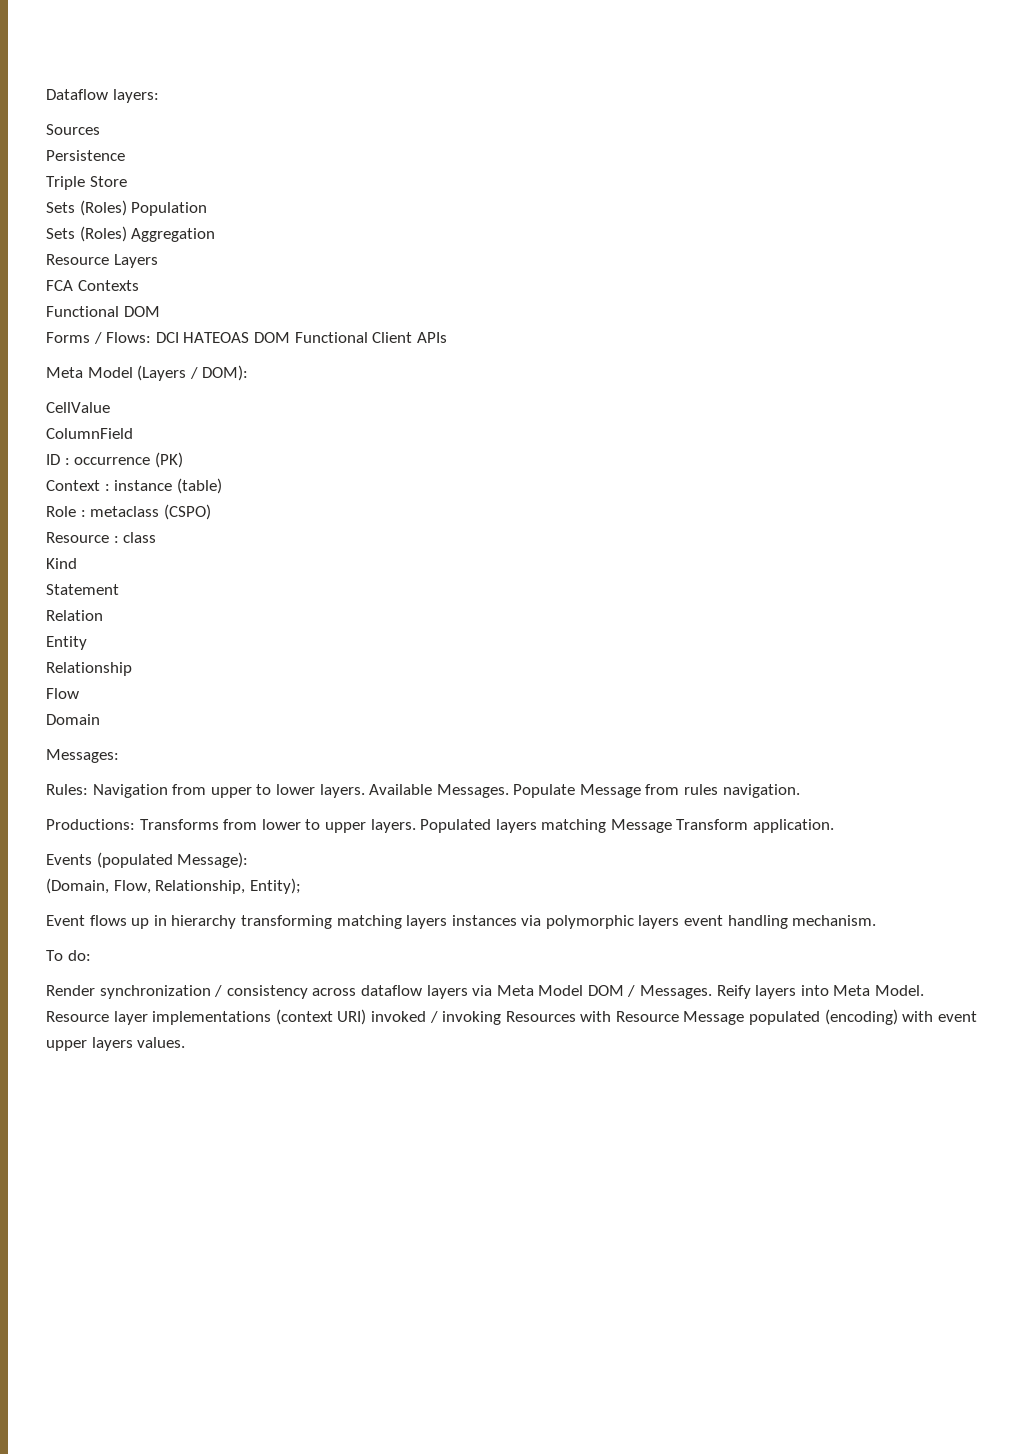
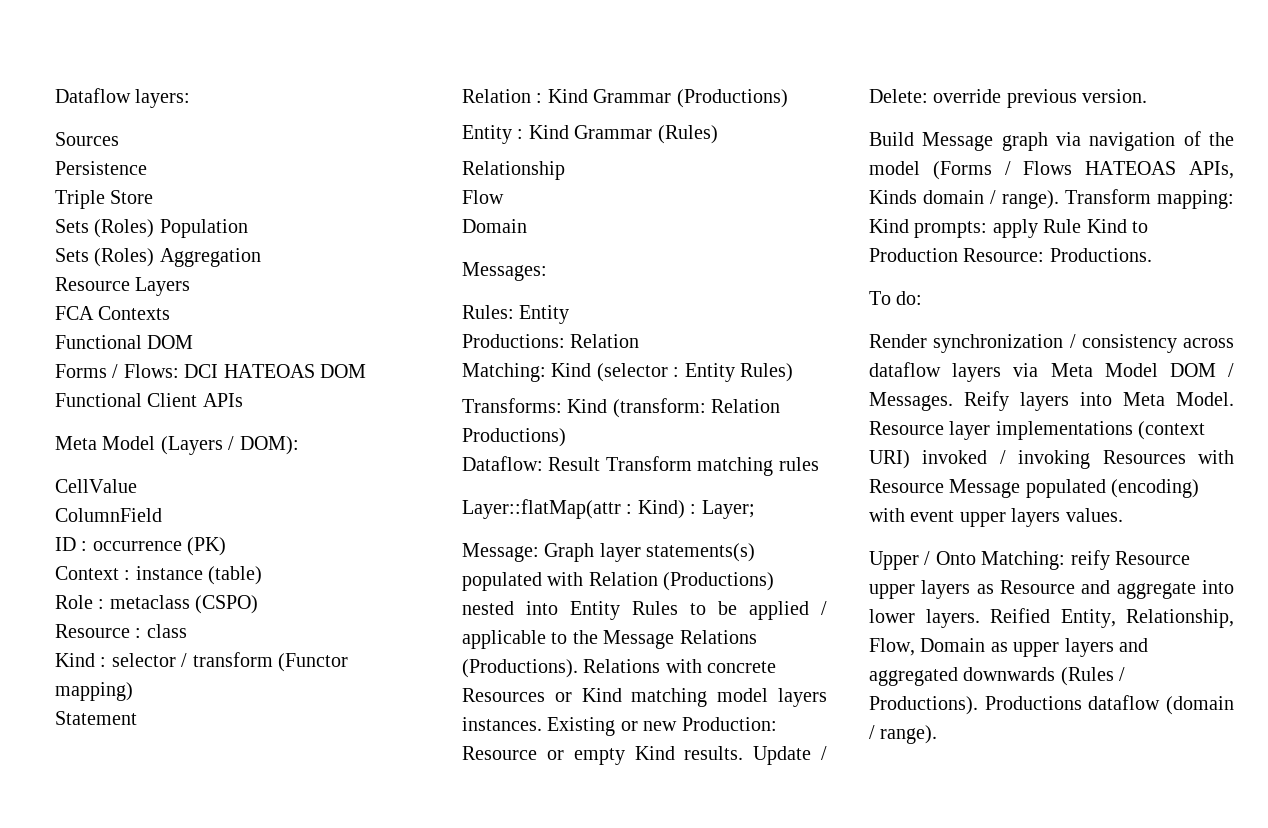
- Kind
+ Kind : selector / transform (Functor mapping)
  Statement
- Relation
- Entity
+ Relation : Kind Grammar (Productions)
+ Entity : Kind Grammar (Rules)
- Rules: Navigation from upper to lower layers. Available Messages. Populate Message from rules navigation.
- Productions: Transforms from lower to upper layers. Populated layers matching Message Transform application.
- Events (populated Message):
- (Domain, Flow, Relationship, Entity);
- Event flows up in hierarchy transforming matching layers instances via polymorphic layers event handling mechanism.
+ Rules: Entity
+ Productions: Relation
+ Matching: Kind (selector : Entity Rules)
+ Transforms: Kind (transform: Relation Productions)
+ Dataflow: Result Transform matching rules
+ Layer::flatMap(attr : Kind) : Layer;
+ Message: Graph layer statements(s) populated with Relation (Productions) nested into Entity Rules to be applied / applicable to the Message Relations (Productions). Relations with concrete Resources or Kind matching model layers instances. Existing or new Production: Resource or empty Kind results. Update / Delete: override previous version.
+ Build Message graph via navigation of the model (Forms / Flows HATEOAS APIs, Kinds domain / range). Transform mapping: Kind prompts: apply Rule Kind to Production Resource: Productions.
+ Upper / Onto Matching: reify Resource upper layers as Resource and aggregate into lower layers. Reified Entity, Relationship, Flow, Domain as upper layers and aggregated downwards (Rules / Productions). Productions dataflow (domain / range).

